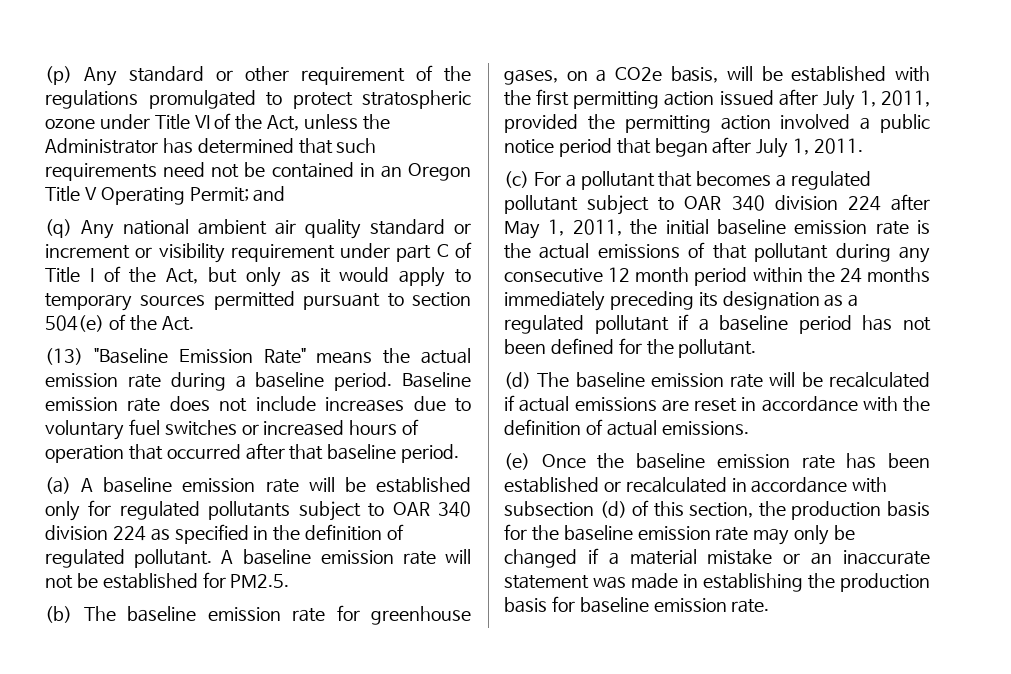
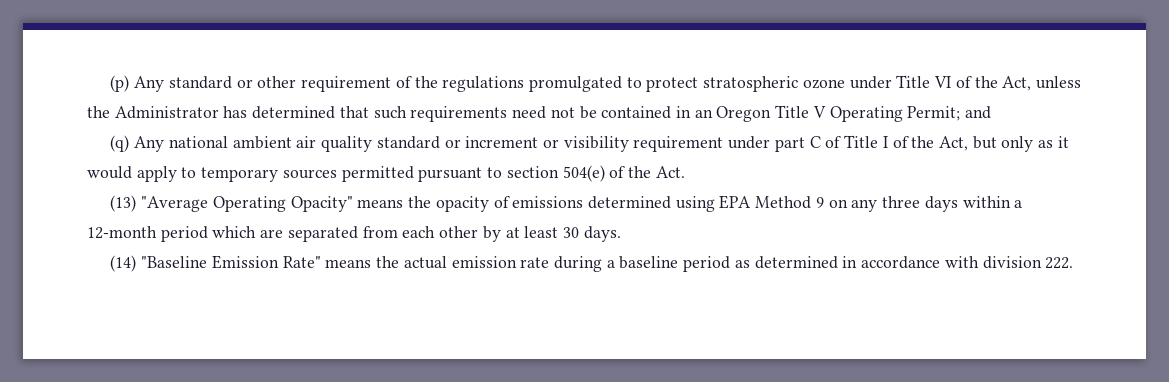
- (13) "Baseline Emission Rate" means the actual emission rate during a baseline period. Baseline emission rate does not include increases due to voluntary fuel switches or increased hours of operation that occurred after that baseline period.
- (a) A baseline emission rate will be established only for regulated pollutants subject to OAR 340 division 224 as specified in the definition of regulated pollutant. A baseline emission rate will not be established for PM2.5.
- (b) The baseline emission rate for greenhouse gases, on a CO2e basis, will be established with the first permitting action issued after July 1, 2011, provided the permitting action involved a public notice period that began after July 1, 2011.
- (c) For a pollutant that becomes a regulated pollutant subject to OAR 340 division 224 after May 1, 2011, the initial baseline emission rate is the actual emissions of that pollutant during any consecutive 12 month period within the 24 months immediately preceding its designation as a regulated pollutant if a baseline period has not been defined for the pollutant.
- (d) The baseline emission rate will be recalculated if actual emissions are reset in accordance with the definition of actual emissions.
- (e) Once the baseline emission rate has been established or recalculated in accordance with subsection (d) of this section, the production basis for the baseline emission rate may only be changed if a material mistake or an inaccurate statement was made in establishing the production basis for baseline emission rate.
+ (13) "Average Operating Opacity" means the opacity of emissions determined using EPA Method 9 on any three days within a 12-month period which are separated from each other by at least 30 days.
+ (14) "Baseline Emission Rate" means the actual emission rate during a baseline period as determined in accordance with division 222.

